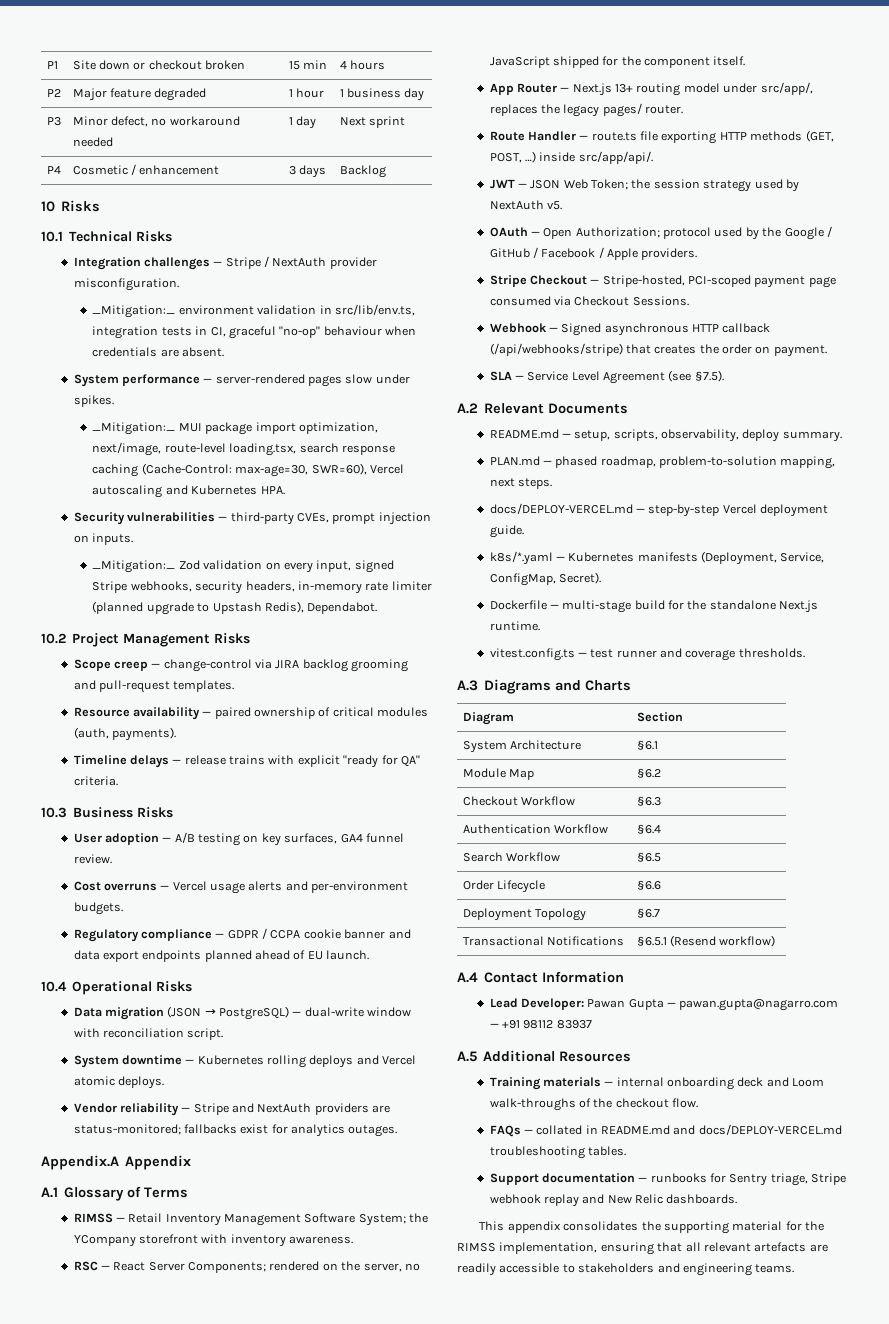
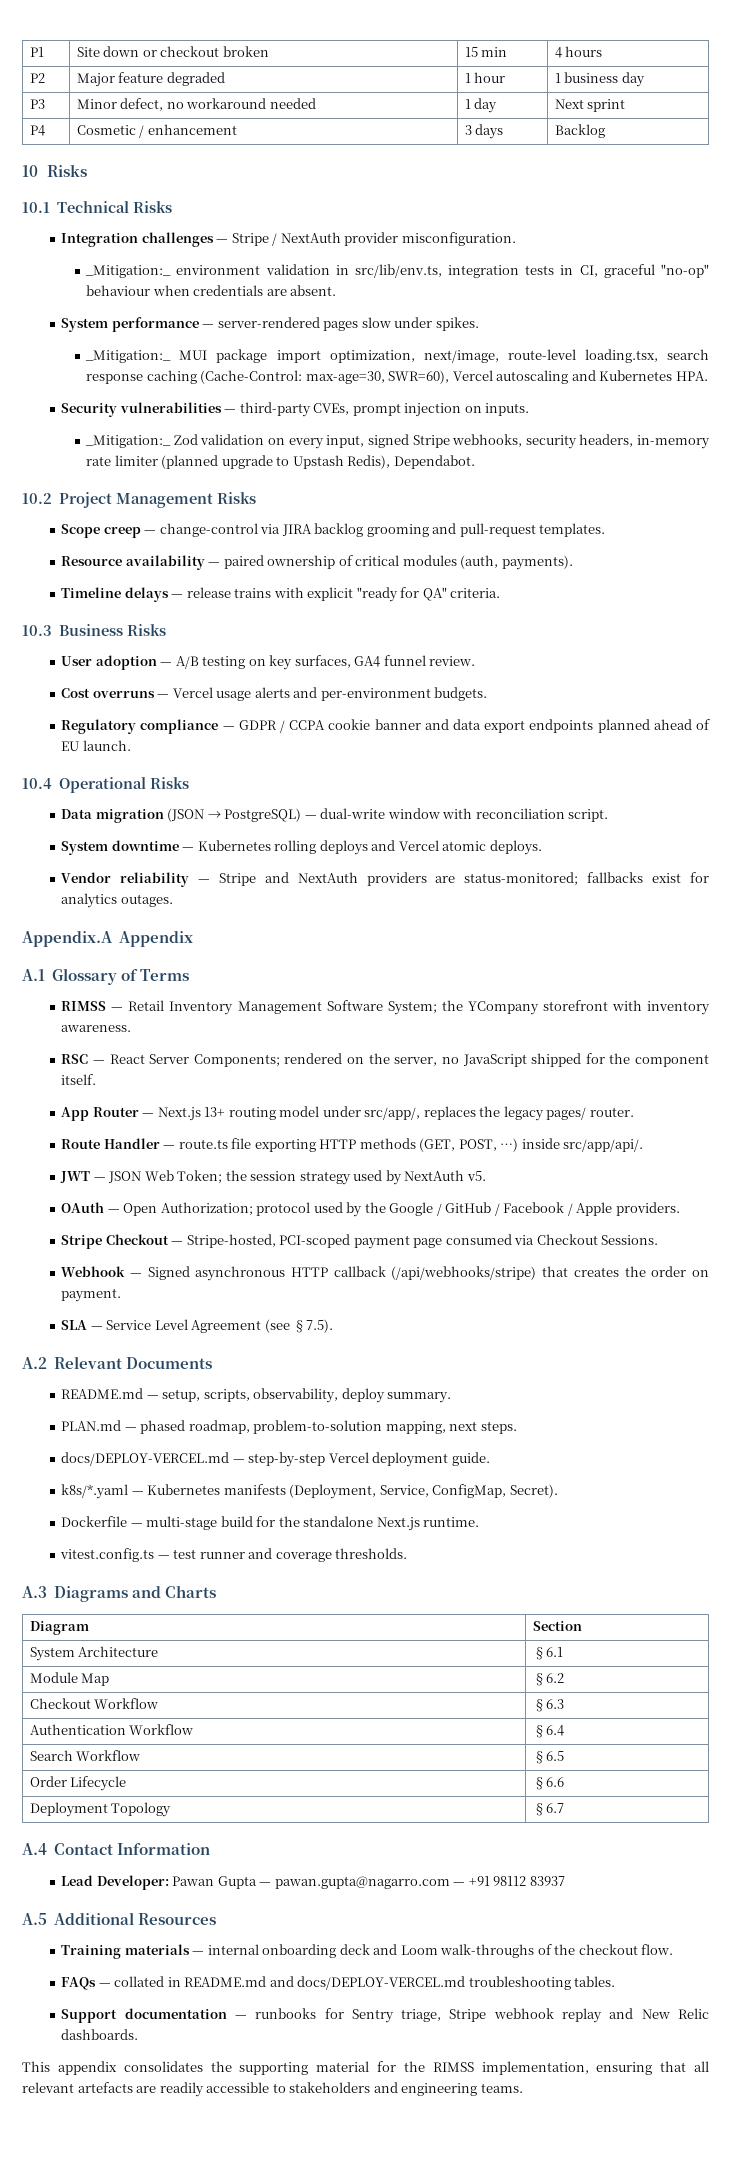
- Transactional Notifications | §6.5.1 (Resend workflow)

